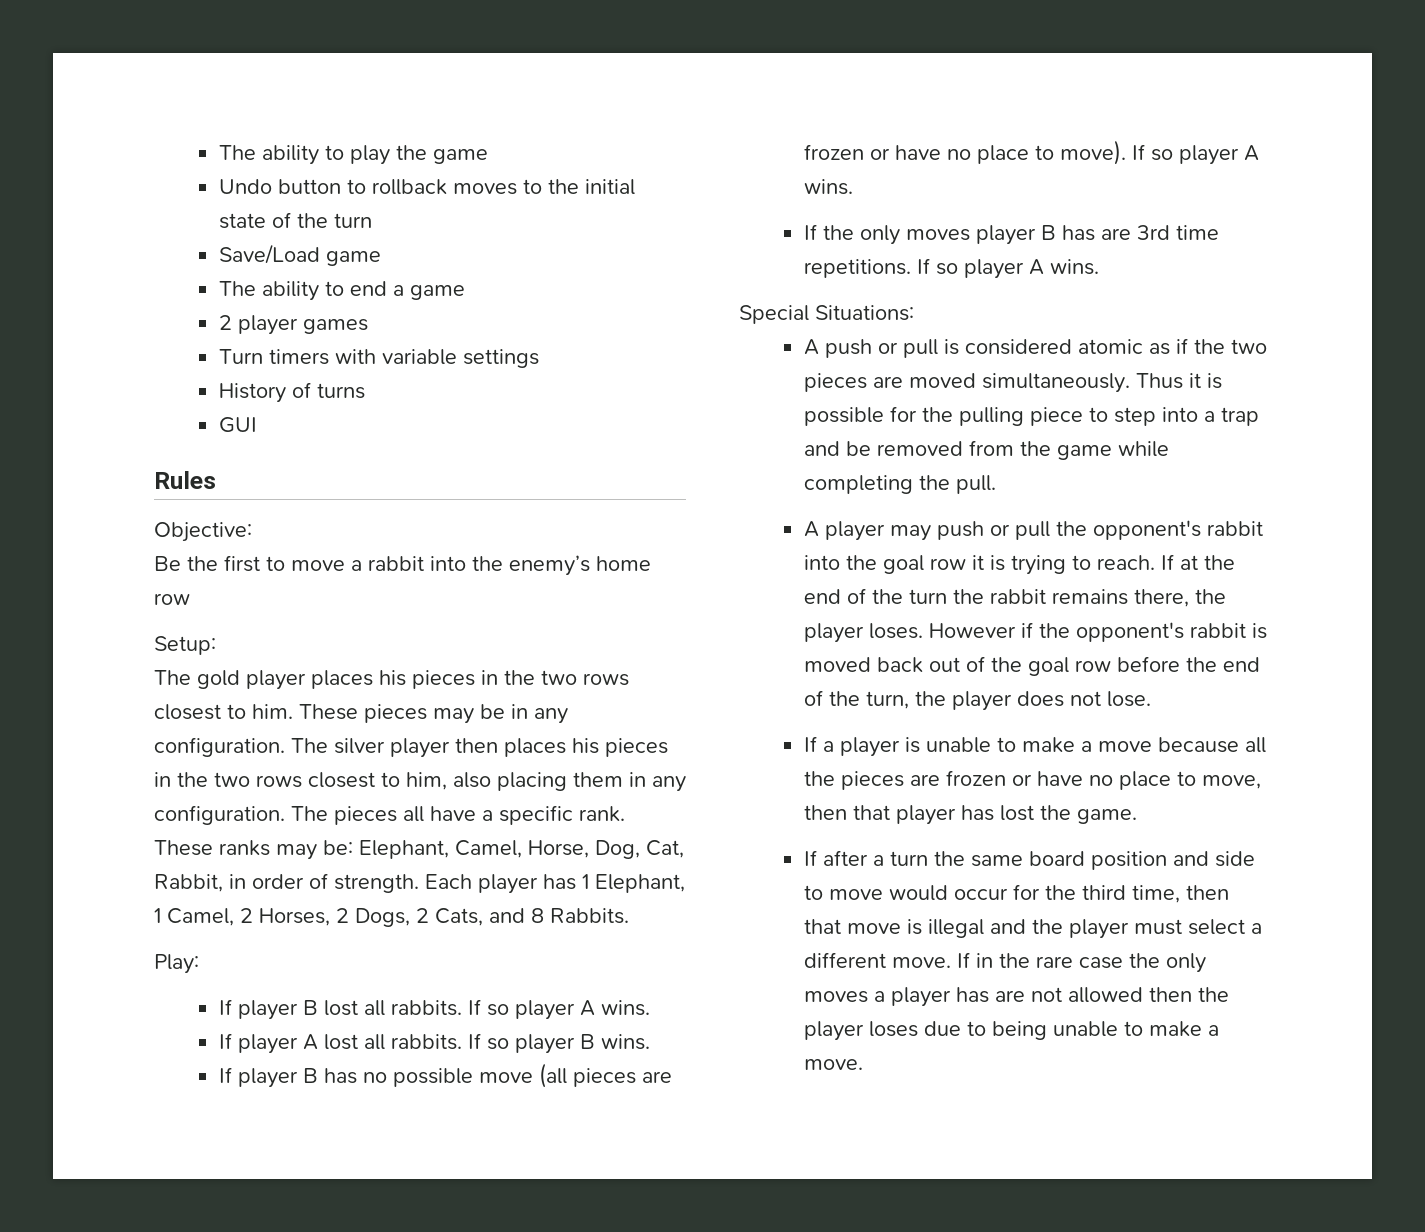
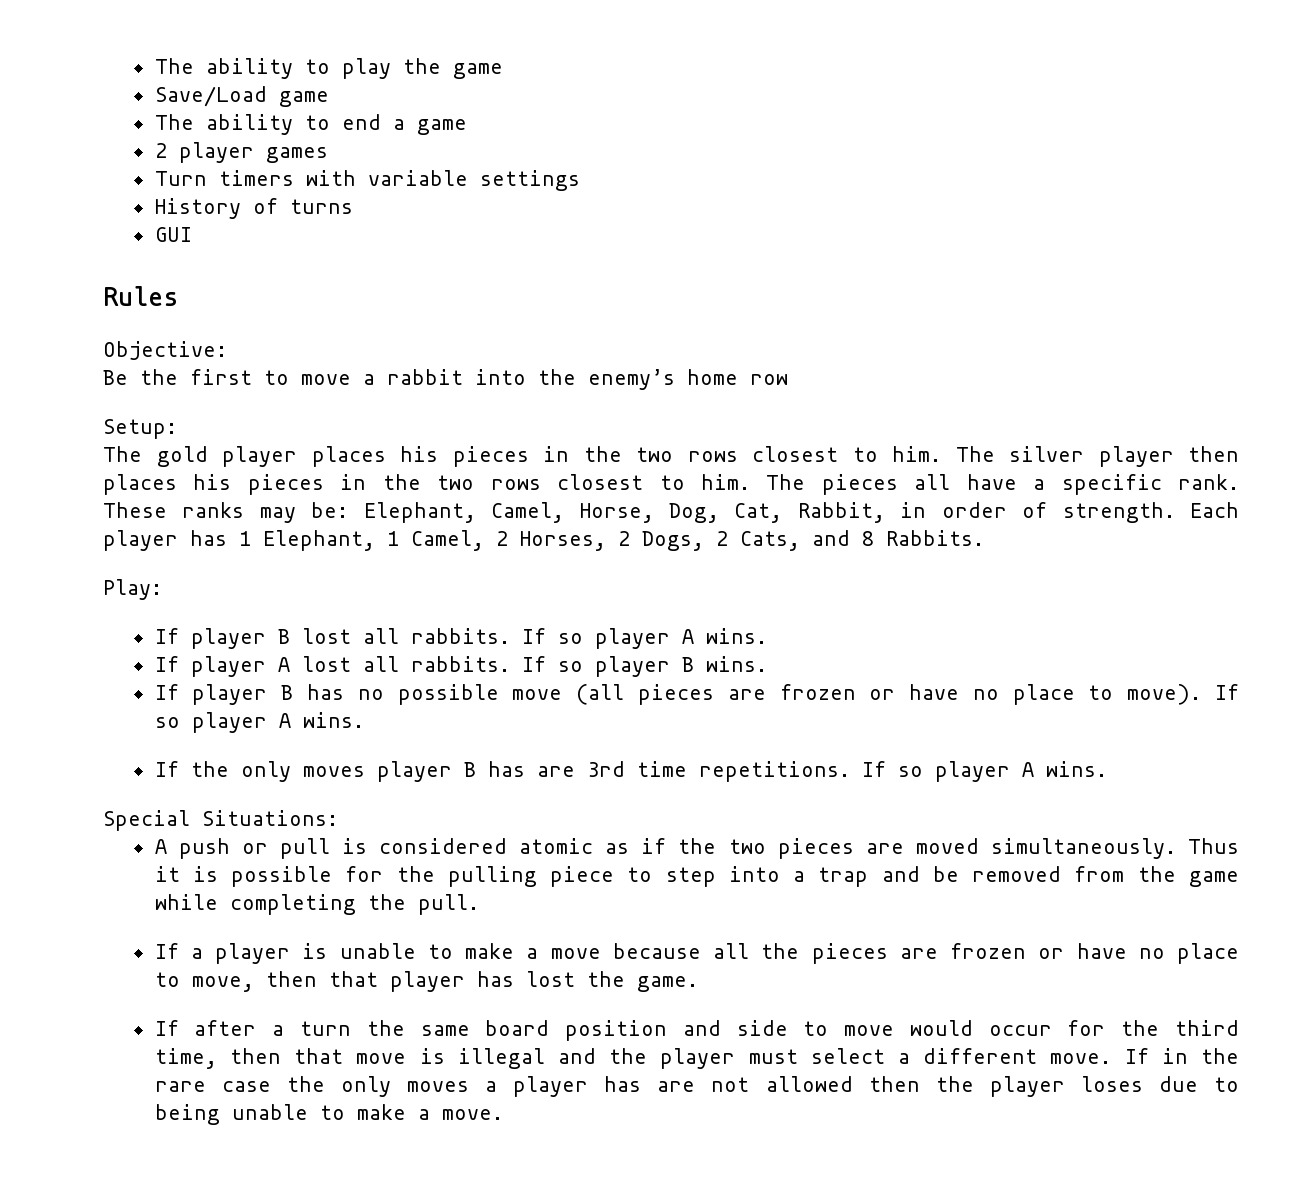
- Undo button to rollback moves to the initial state of the turn
- These pieces may be in any configuration.
- The silver player then places his pieces in the two rows closest to him, also placing them in any configuration.
+ The silver player then places his pieces in the two rows closest to him.
- A player may push or pull the opponent's rabbit into the goal row it is trying to reach. If at the end of the turn the rabbit remains there, the player loses. However if the opponent's rabbit is moved back out of the goal row before the end of the turn, the player does not lose.

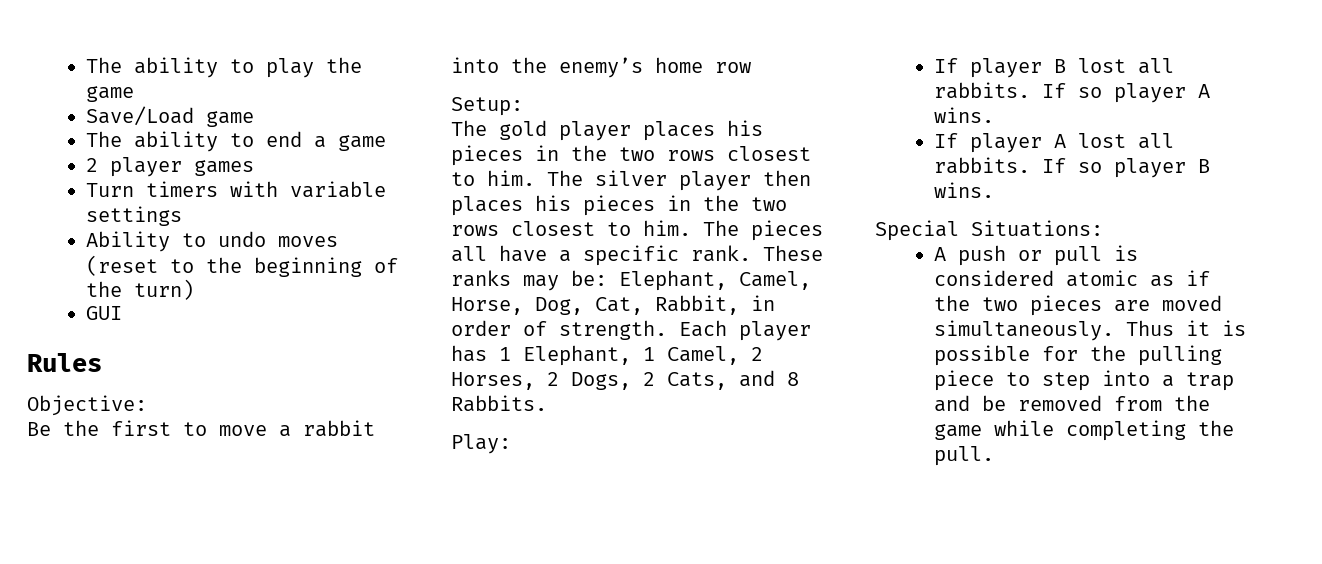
- History of turns
+ Ability to undo moves (reset to the beginning of the turn)
- If player B has no possible move (all pieces are frozen or have no place to move). If so player A wins.
- If the only moves player B has are 3rd time repetitions. If so player A wins.
- If a player is unable to make a move because all the pieces are frozen or have no place to move, then that player has lost the game.
- If after a turn the same board position and side to move would occur for the third time, then that move is illegal and the player must select a different move. If in the rare case the only moves a player has are not allowed then the player loses due to being unable to make a move.

